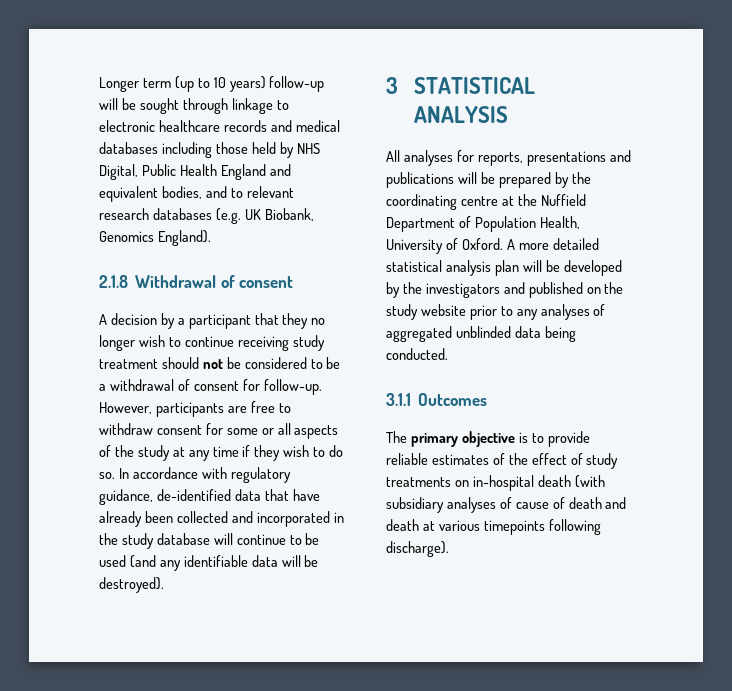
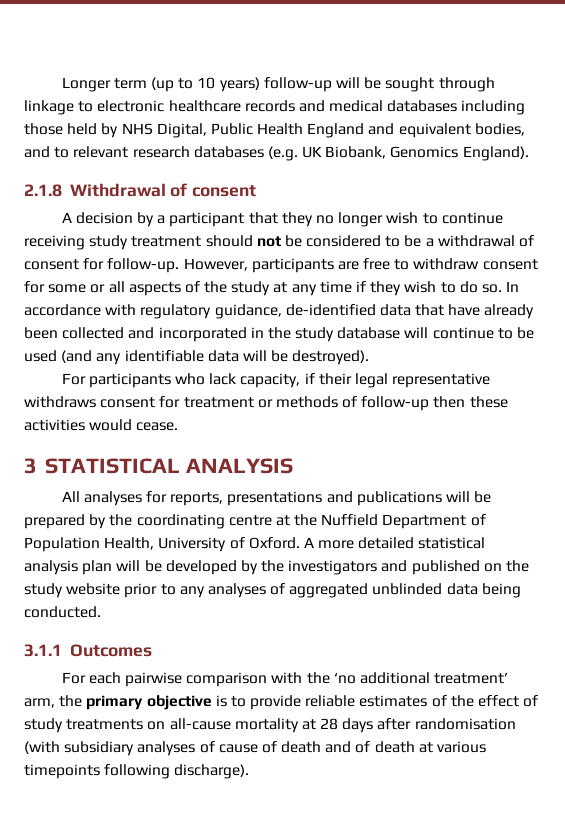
+ For participants who lack capacity, if their legal representative withdraws consent for treatment or methods of follow-up then these activities would cease.
- The primary objective is to provide reliable estimates of the effect of study treatments on in-hospital death (with subsidiary analyses of cause of death and death at various timepoints following discharge).
+ For each pairwise comparison with the ‘no additional treatment’ arm, the primary objective is to provide reliable estimates of the effect of study treatments on all-cause mortality at 28 days after randomisation (with subsidiary analyses of cause of death and of death at various timepoints following discharge).

